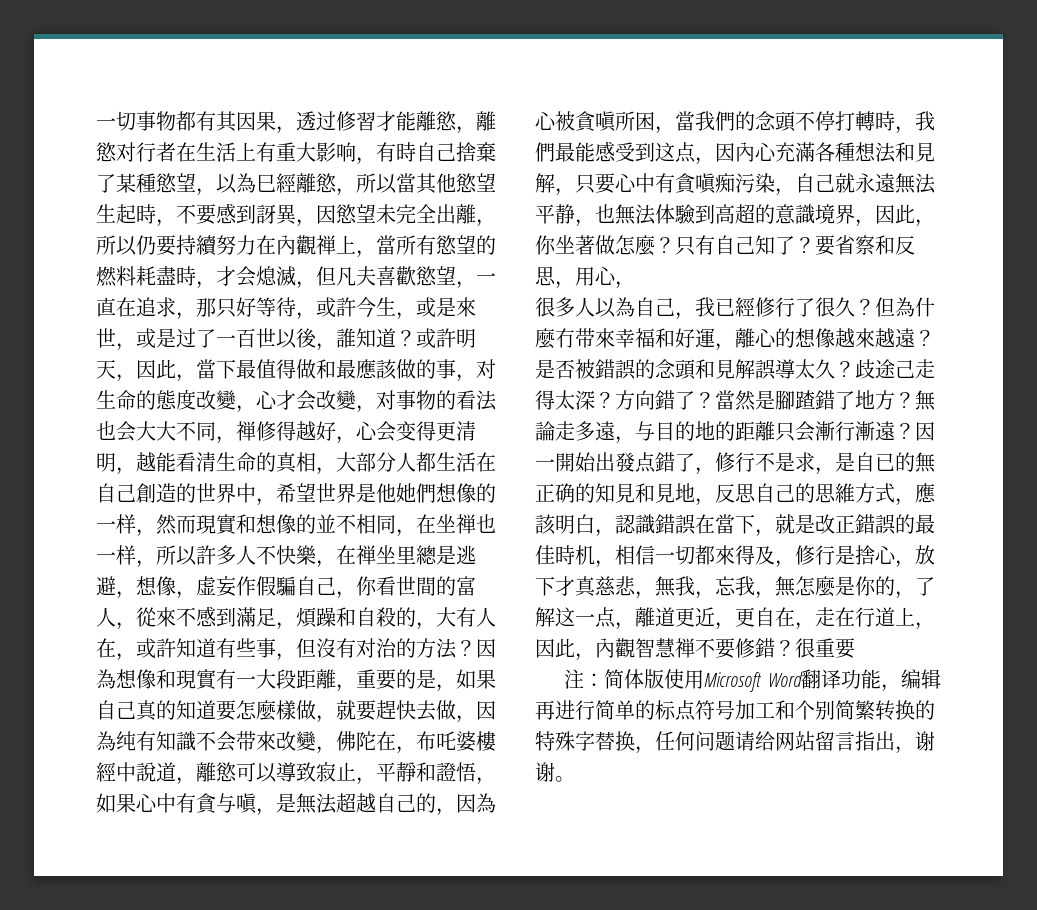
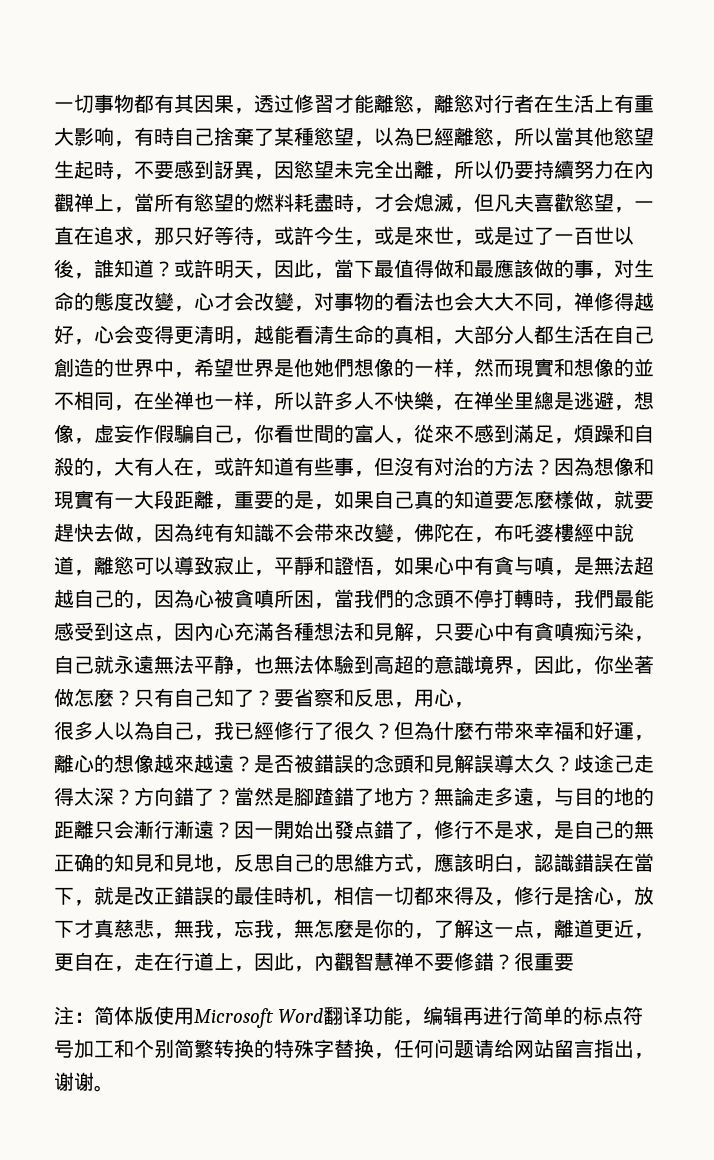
- 因一開始出發点錯了，修行不是求，是自已的無正确的知見和見地，反思自己的思維方式，應該明白，認識錯誤在當下，就是改正錯誤的最佳時机，相信一切都來得及，修行是捨心，放下才真慈悲，無我，忘我，無怎麼是你的，了解这一点，離道更近，更自在，走在行道上，因此，內觀智慧禅不要修錯？
+ 因一開始出發点錯了，修行不是求，是自己的無正确的知見和見地，反思自己的思維方式，應該明白，認識錯誤在當下，就是改正錯誤的最佳時机，相信一切都來得及，修行是捨心，放下才真慈悲，無我，忘我，無怎麼是你的，了解这一点，離道更近，更自在，走在行道上，因此，內觀智慧禅不要修錯？

